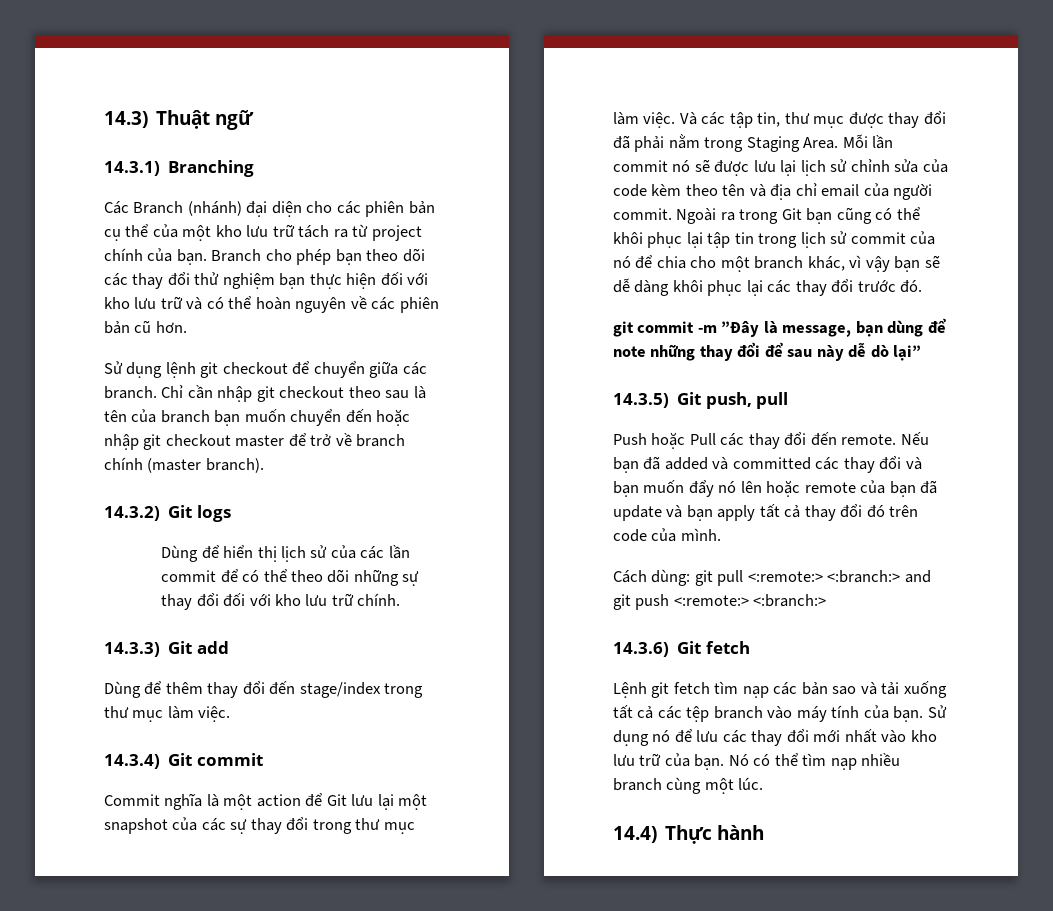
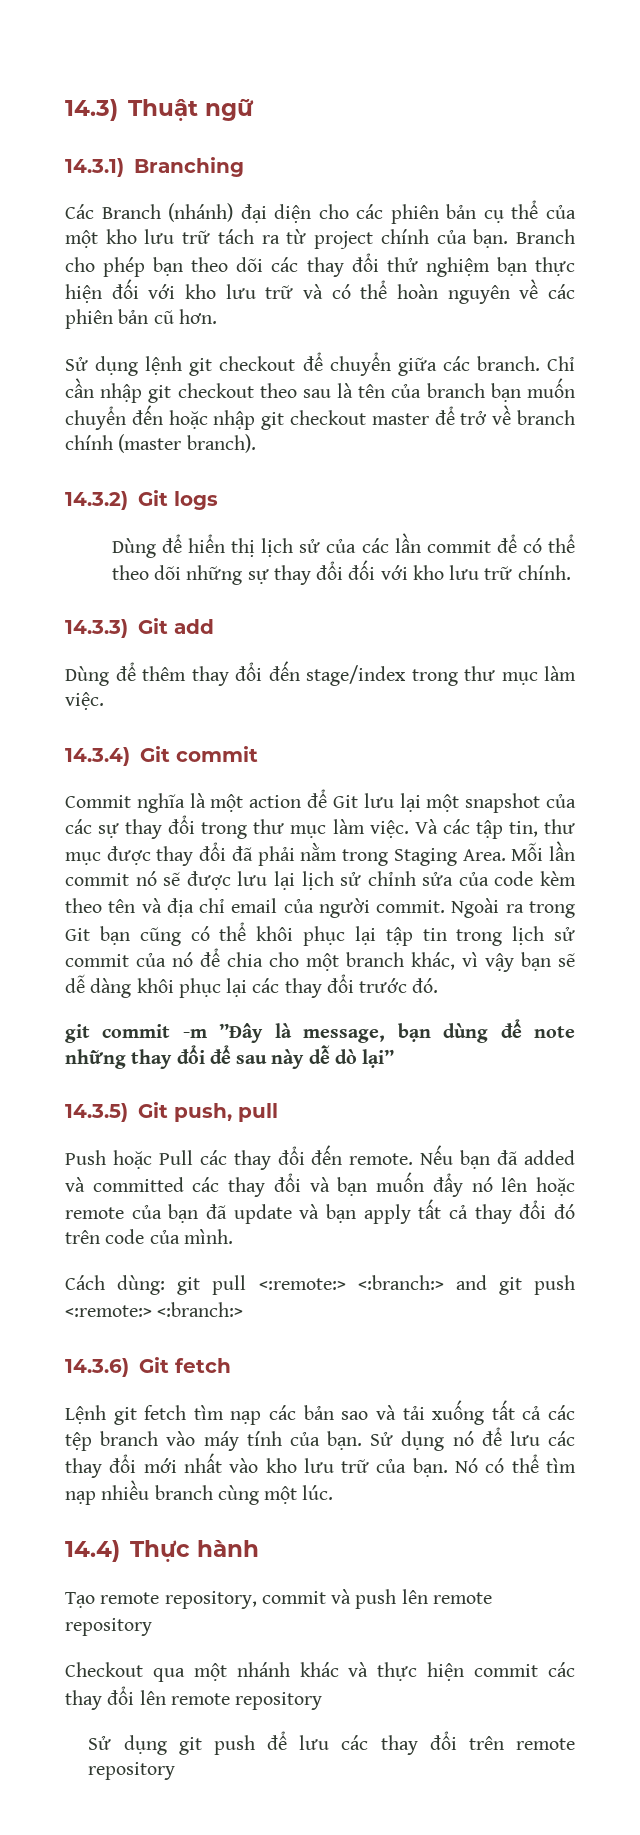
+ Tạo remote repository, commit và push lên remote repository
+ Checkout qua một nhánh khác và thực hiện commit các thay đổi lên remote repository
+ Sử dụng git push để lưu các thay đổi trên remote repository

